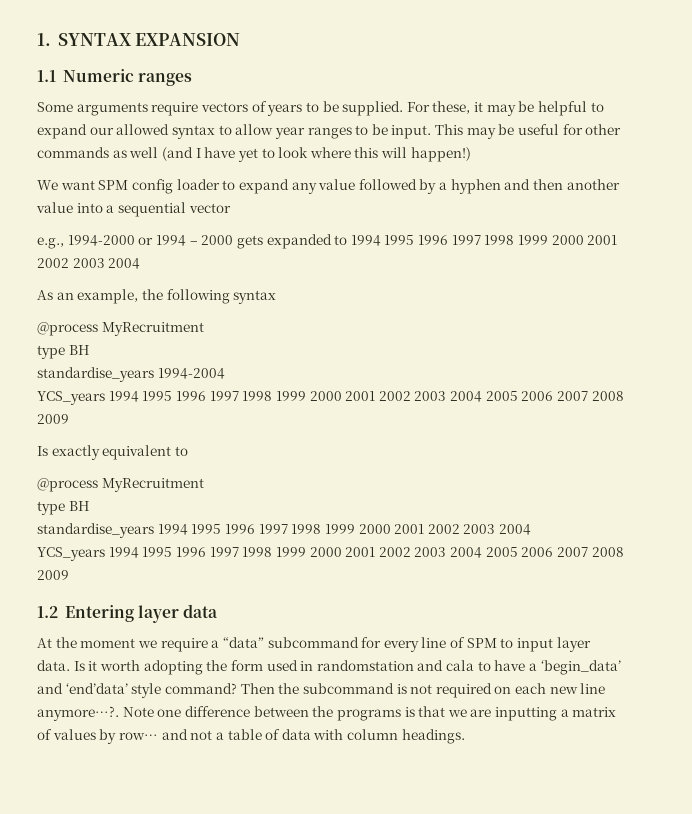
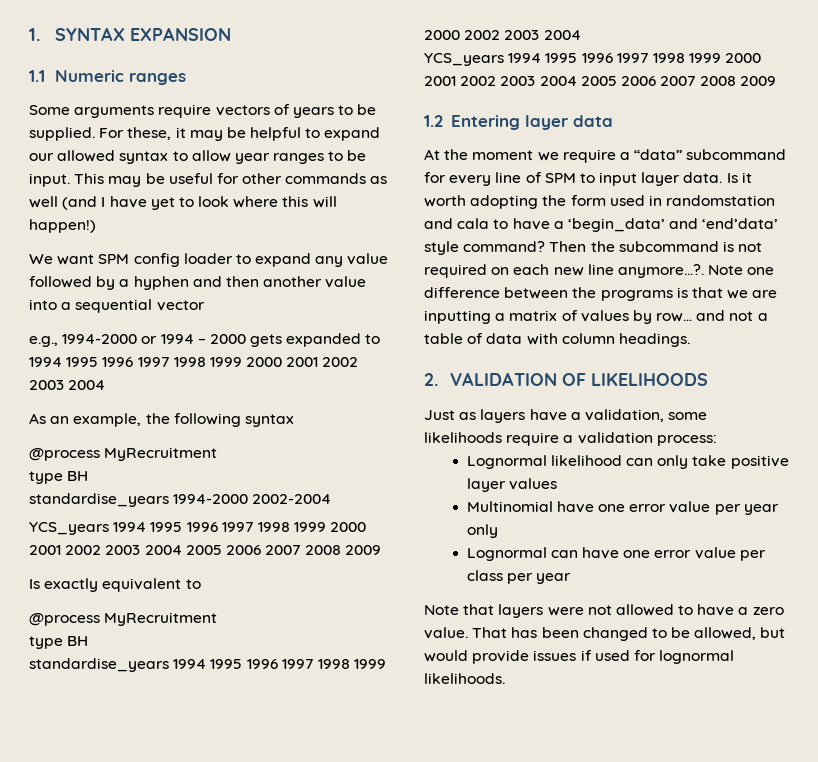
- standardise_years 1994-2004
+ standardise_years 1994-2000 2002-2004
- standardise_years 1994 1995 1996 1997 1998 1999 2000 2001 2002 2003 2004
+ standardise_years 1994 1995 1996 1997 1998 1999 2000 2002 2003 2004
+ 2. VALIDATION OF LIKELIHOODS
+ Just as layers have a validation, some likelihoods require a validation process:
+ Lognormal likelihood can only take positive layer values
+ Multinomial have one error value per year only
+ Lognormal can have one error value per class per year
+ Note that layers were not allowed to have a zero value. That has been changed to be allowed, but would provide issues if used for lognormal likelihoods.

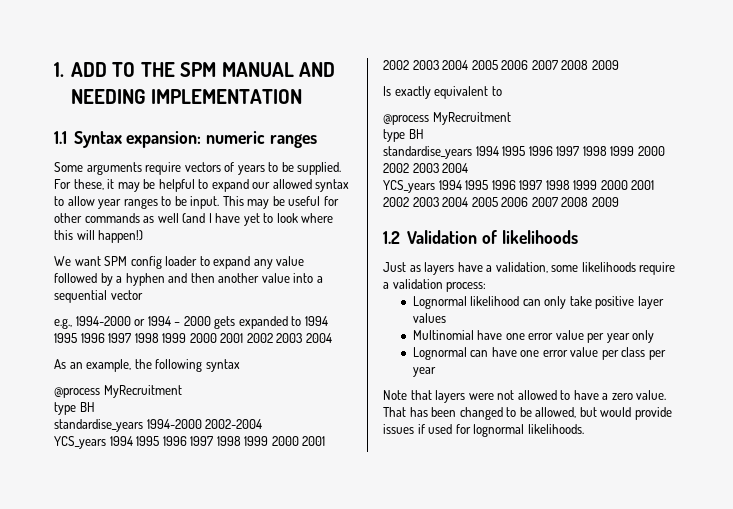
- 1. SYNTAX EXPANSION
- 1.1 Numeric ranges
+ 1. ADD TO THE SPM MANUAL AND NEEDING IMPLEMENTATION
+ 1.1 Syntax expansion: numeric ranges
- 1.2 Entering layer data
- At the moment we require a “data” subcommand for every line of SPM to input layer data. Is it worth adopting the form used in randomstation and cala to have a ‘begin_data’ and ‘end’data’ style command? Then the subcommand is not required on each new line anymore…?. Note one difference between the programs is that we are inputting a matrix of values by row… and not a table of data with column headings.
- 2. VALIDATION OF LIKELIHOODS
+ 1.2 Validation of likelihoods

